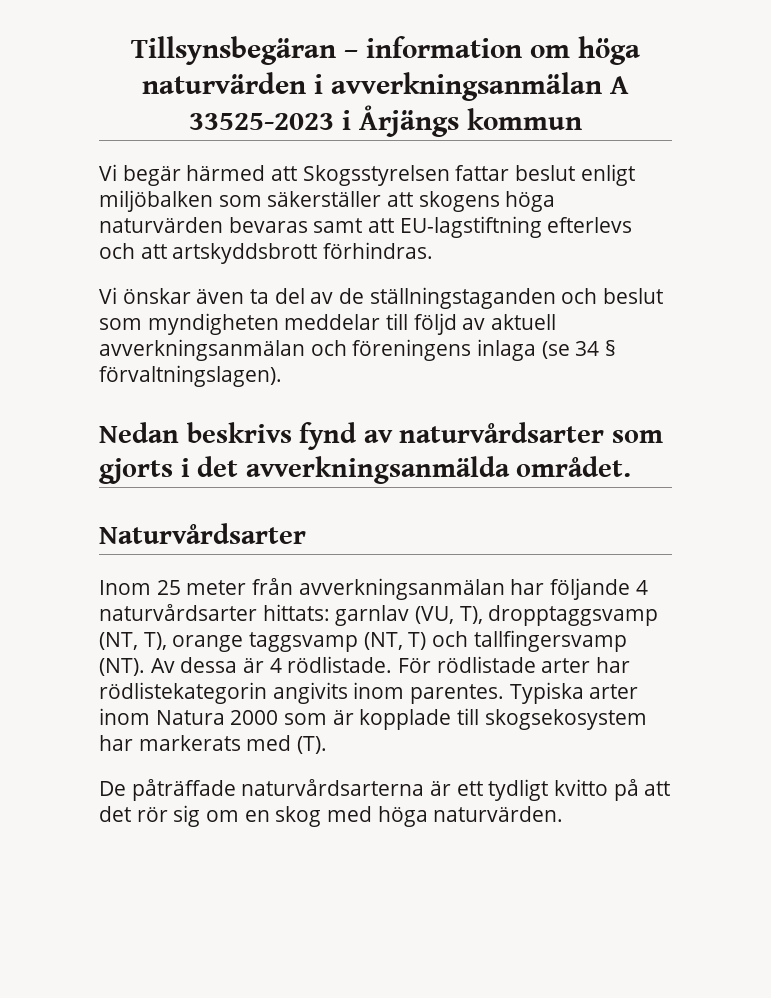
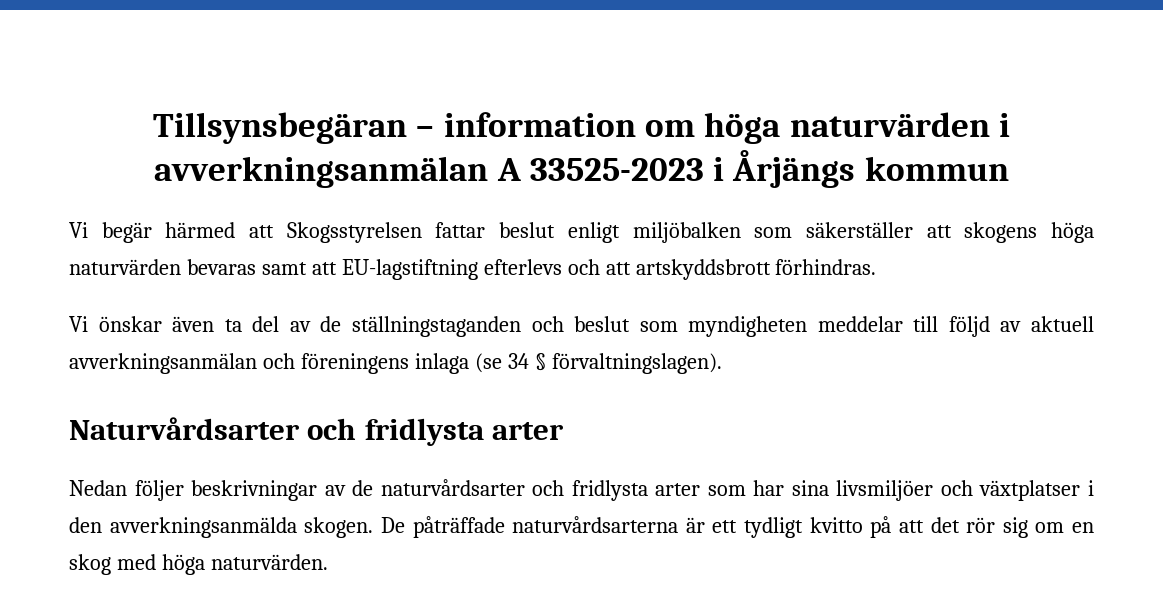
- Nedan beskrivs fynd av naturvårdsarter som gjorts i det avverkningsanmälda området.
- Naturvårdsarter
- Inom 25 meter från avverkningsanmälan har följande 4 naturvårdsarter hittats: garnlav (VU, T), dropptaggsvamp (NT, T), orange taggsvamp (NT, T) och tallfingersvamp (NT). Av dessa är 4 rödlistade. För rödlistade arter har rödlistekategorin angivits inom parentes. Typiska arter inom Natura 2000 som är kopplade till skogsekosystem har markerats med (T).
- De påträffade naturvårdsarterna är ett tydligt kvitto på att det rör sig om en skog med höga naturvärden.
+ Naturvårdsarter och fridlysta arter
+ Nedan följer beskrivningar av de naturvårdsarter och fridlysta arter som har sina livsmiljöer och växtplatser i den avverkningsanmälda skogen. De påträffade naturvårdsarterna är ett tydligt kvitto på att det rör sig om en skog med höga naturvärden.

